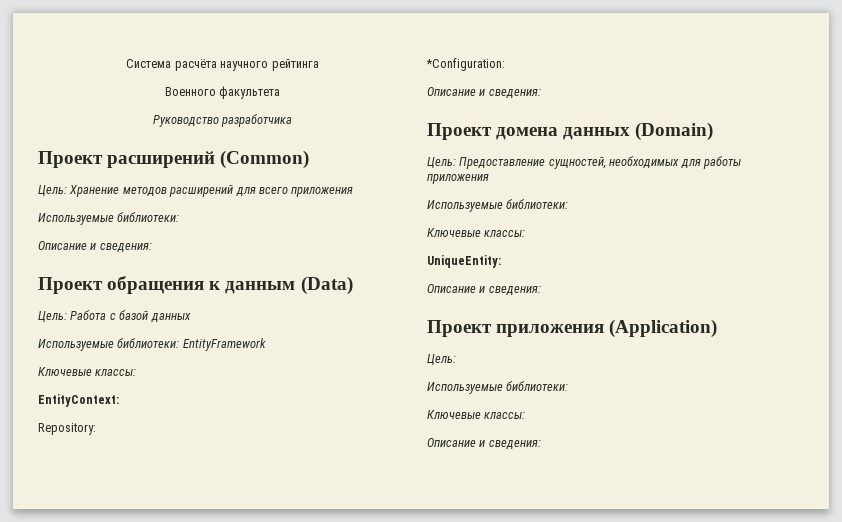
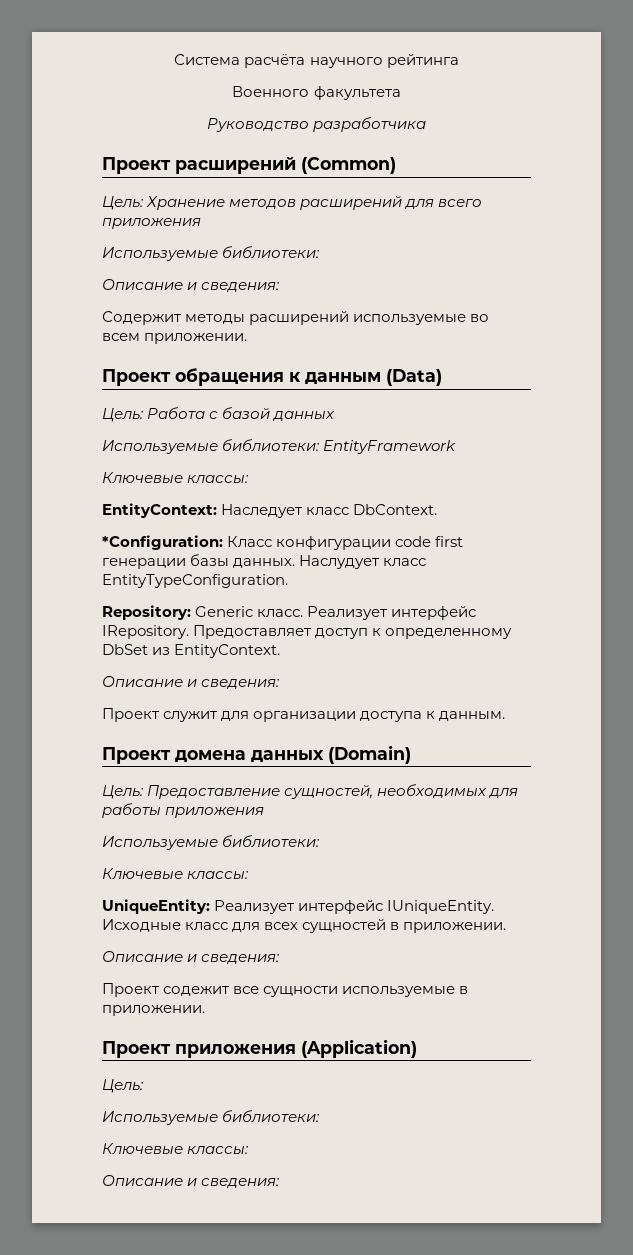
+ Содержит методы расширений используемые во всем приложении.
- EntityContext:
- Repository:
- *Configuration:
+ EntityContext: Наследует класс DbContext.
+ *Configuration: Класс конфигурации code first генерации базы данных. Наслудует класс EntityTypeConfiguration.
+ Repository: Generic класс. Реализует интерфейс IRepository. Предоставляет доступ к определенному DbSet из EntityContext.
  Описание и сведения:
+ Проект служит для организации доступа к данным.
- UniqueEntity:
+ UniqueEntity: Реализует интерфейс IUniqueEntity. Исходные класс для всех сущностей в приложении.
  Описание и сведения:
+ Проект содежит все сущности используемые в приложении.

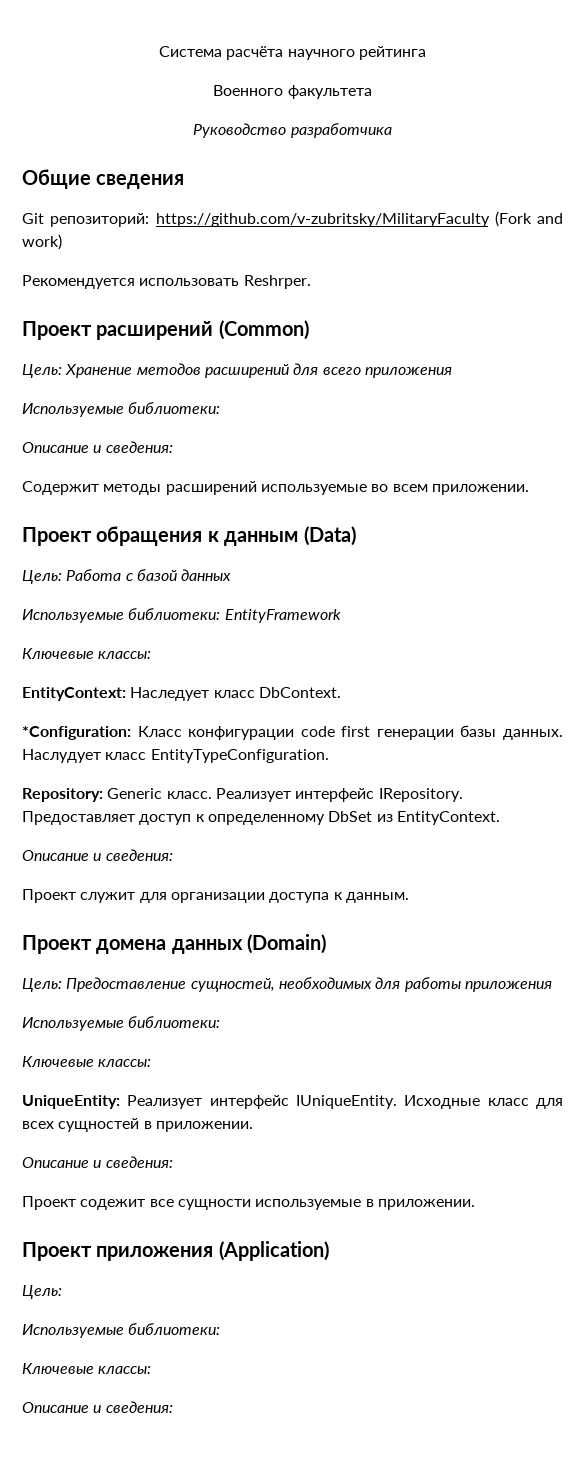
+ Общие сведения
+ Git репозиторий: https://github.com/v-zubritsky/MilitaryFaculty (Fork and work)
+ Рекомендуется использовать Reshrper.

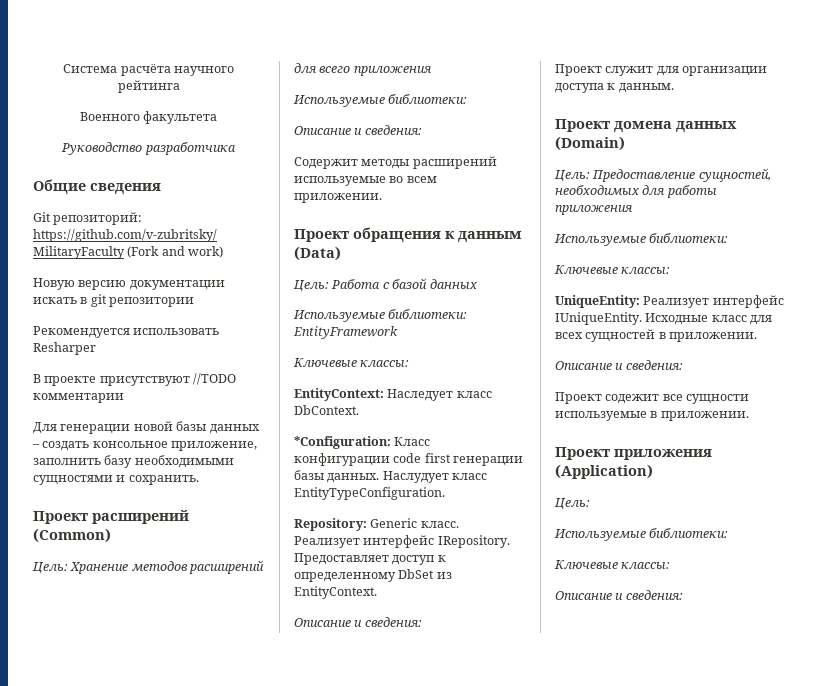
- Рекомендуется использовать Reshrper.
+ Новую версию документации искать в git репозитории
+ Рекомендуется использовать Resharper
+ В проекте присутствуют //TODO комментарии
+ Для генерации новой базы данных – создать консольное приложение, заполнить базу необходимыми сущностями и сохранить.

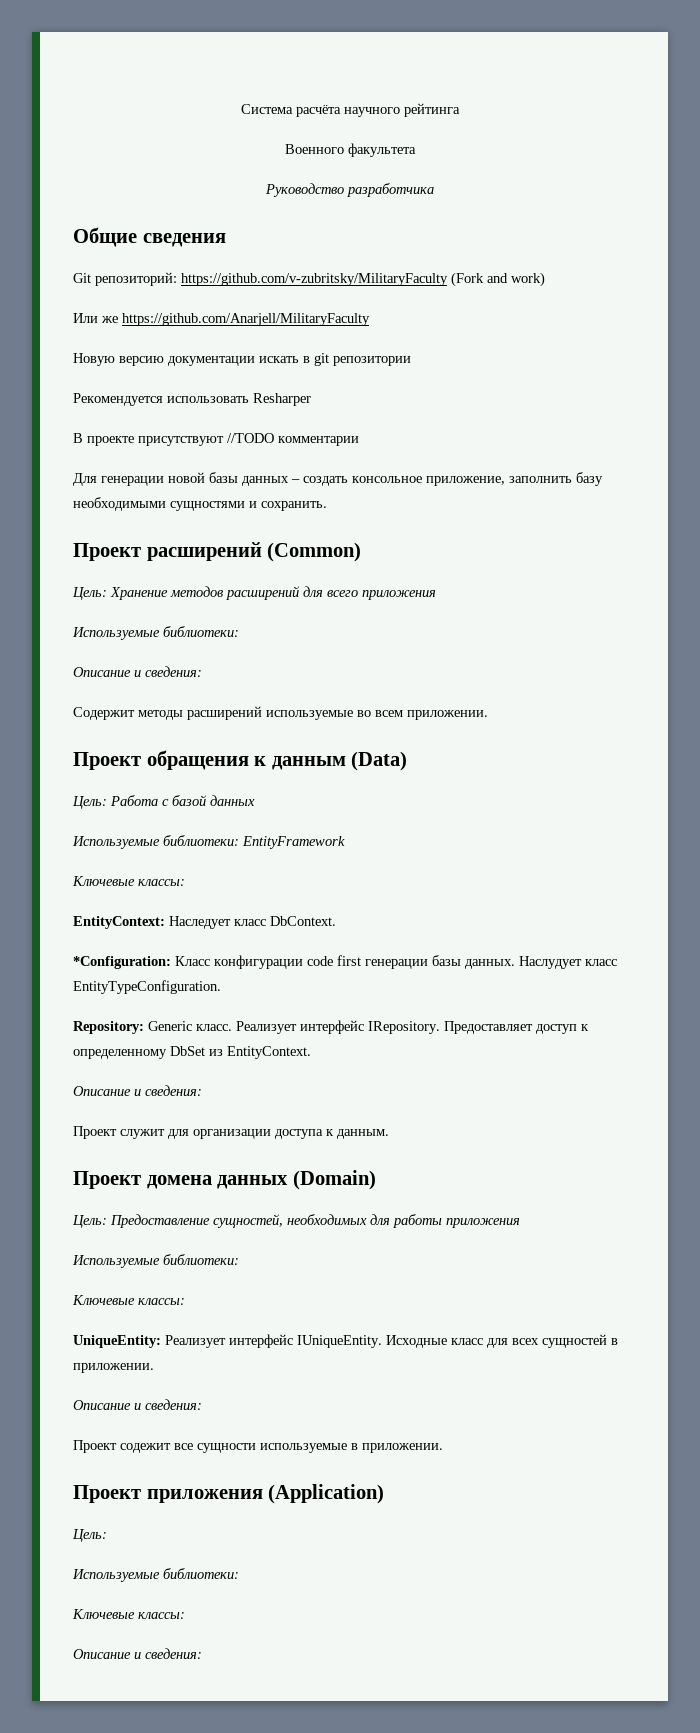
+ Или же https://github.com/Anarjell/MilitaryFaculty

